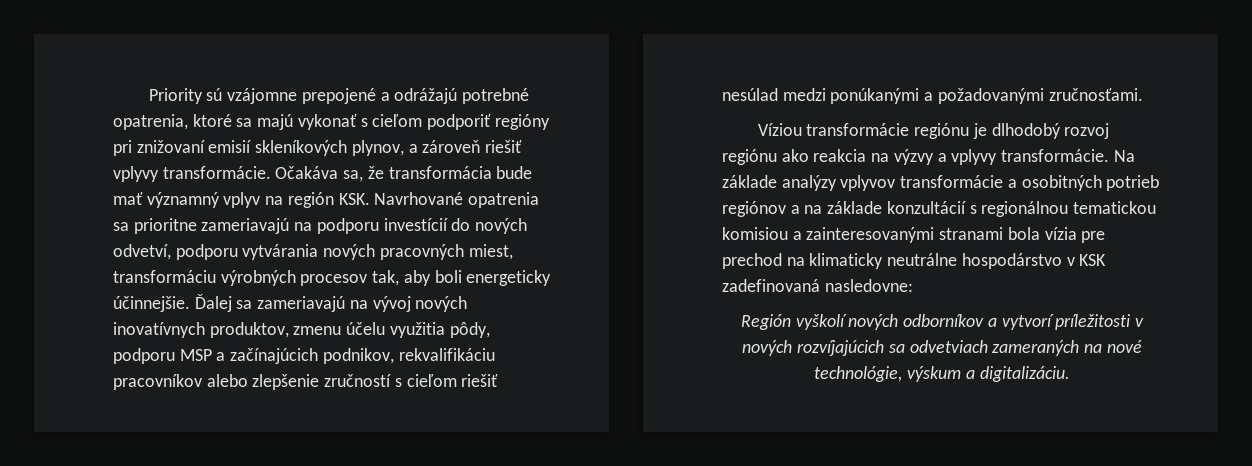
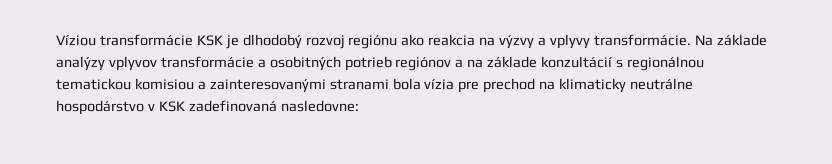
- Priority sú vzájomne prepojené a odrážajú potrebné opatrenia, ktoré sa majú vykonať s cieľom podporiť regióny pri znižovaní emisií skleníkových plynov, a zároveň riešiť vplyvy transformácie. Očakáva sa, že transformácia bude mať významný vplyv na región KSK. Navrhované opatrenia sa prioritne zameriavajú na podporu investícií do nových odvetví, podporu vytvárania nových pracovných miest, transformáciu výrobných procesov tak, aby boli energeticky účinnejšie. Ďalej sa zameriavajú na vývoj nových inovatívnych produktov, zmenu účelu využitia pôdy, podporu MSP a začínajúcich podnikov, rekvalifikáciu pracovníkov alebo zlepšenie zručností s cieľom riešiť nesúlad medzi ponúkanými a požadovanými zručnosťami.
- Víziou transformácie regiónu je dlhodobý rozvoj regiónu ako reakcia na výzvy a vplyvy transformácie.
+ Víziou transformácie KSK je dlhodobý rozvoj regiónu ako reakcia na výzvy a vplyvy transformácie.
- Región vyškolí nových odborníkov a vytvorí príležitosti v nových rozvíjajúcich sa odvetviach zameraných na nové technológie, výskum a digitalizáciu.

